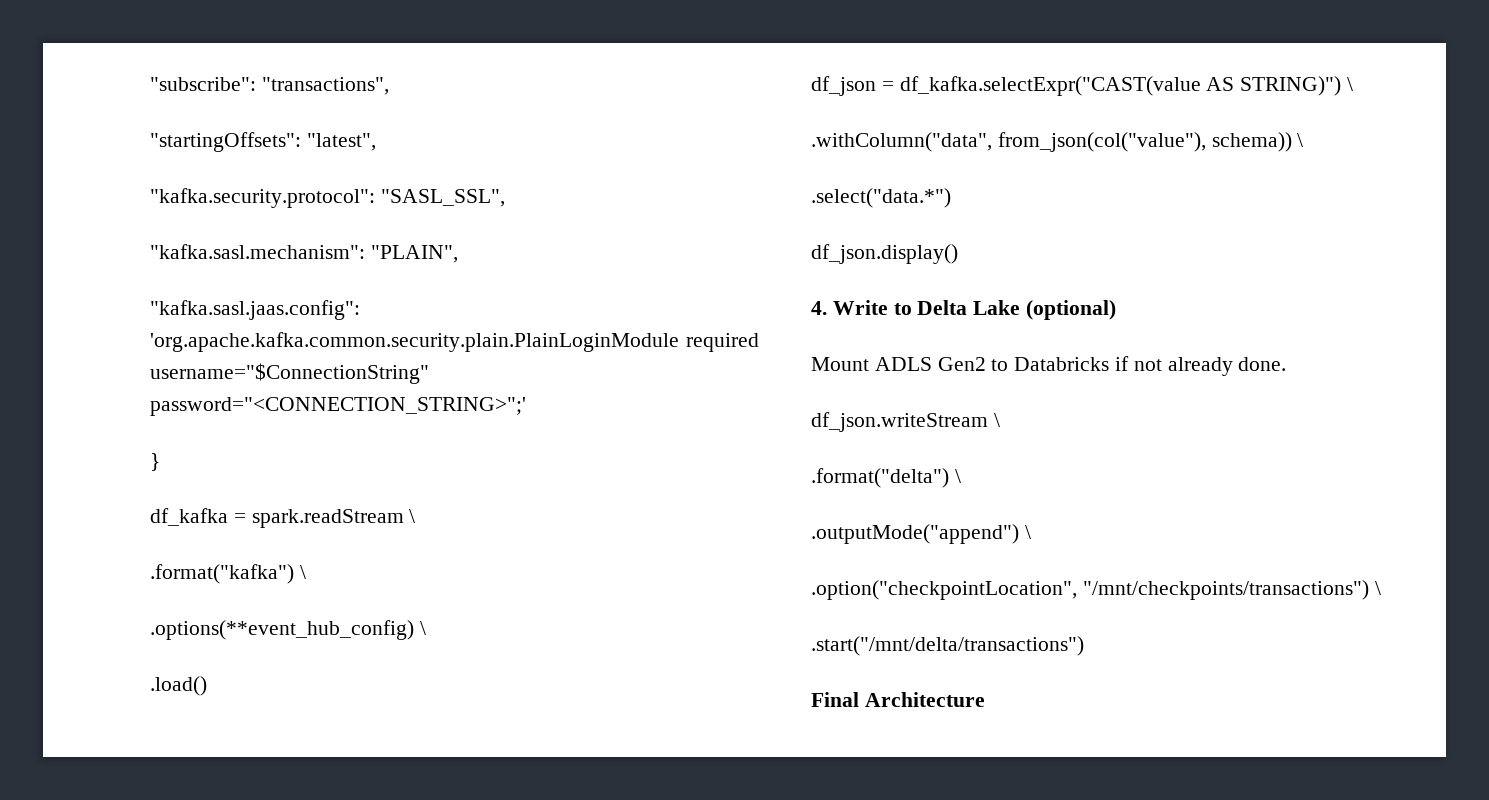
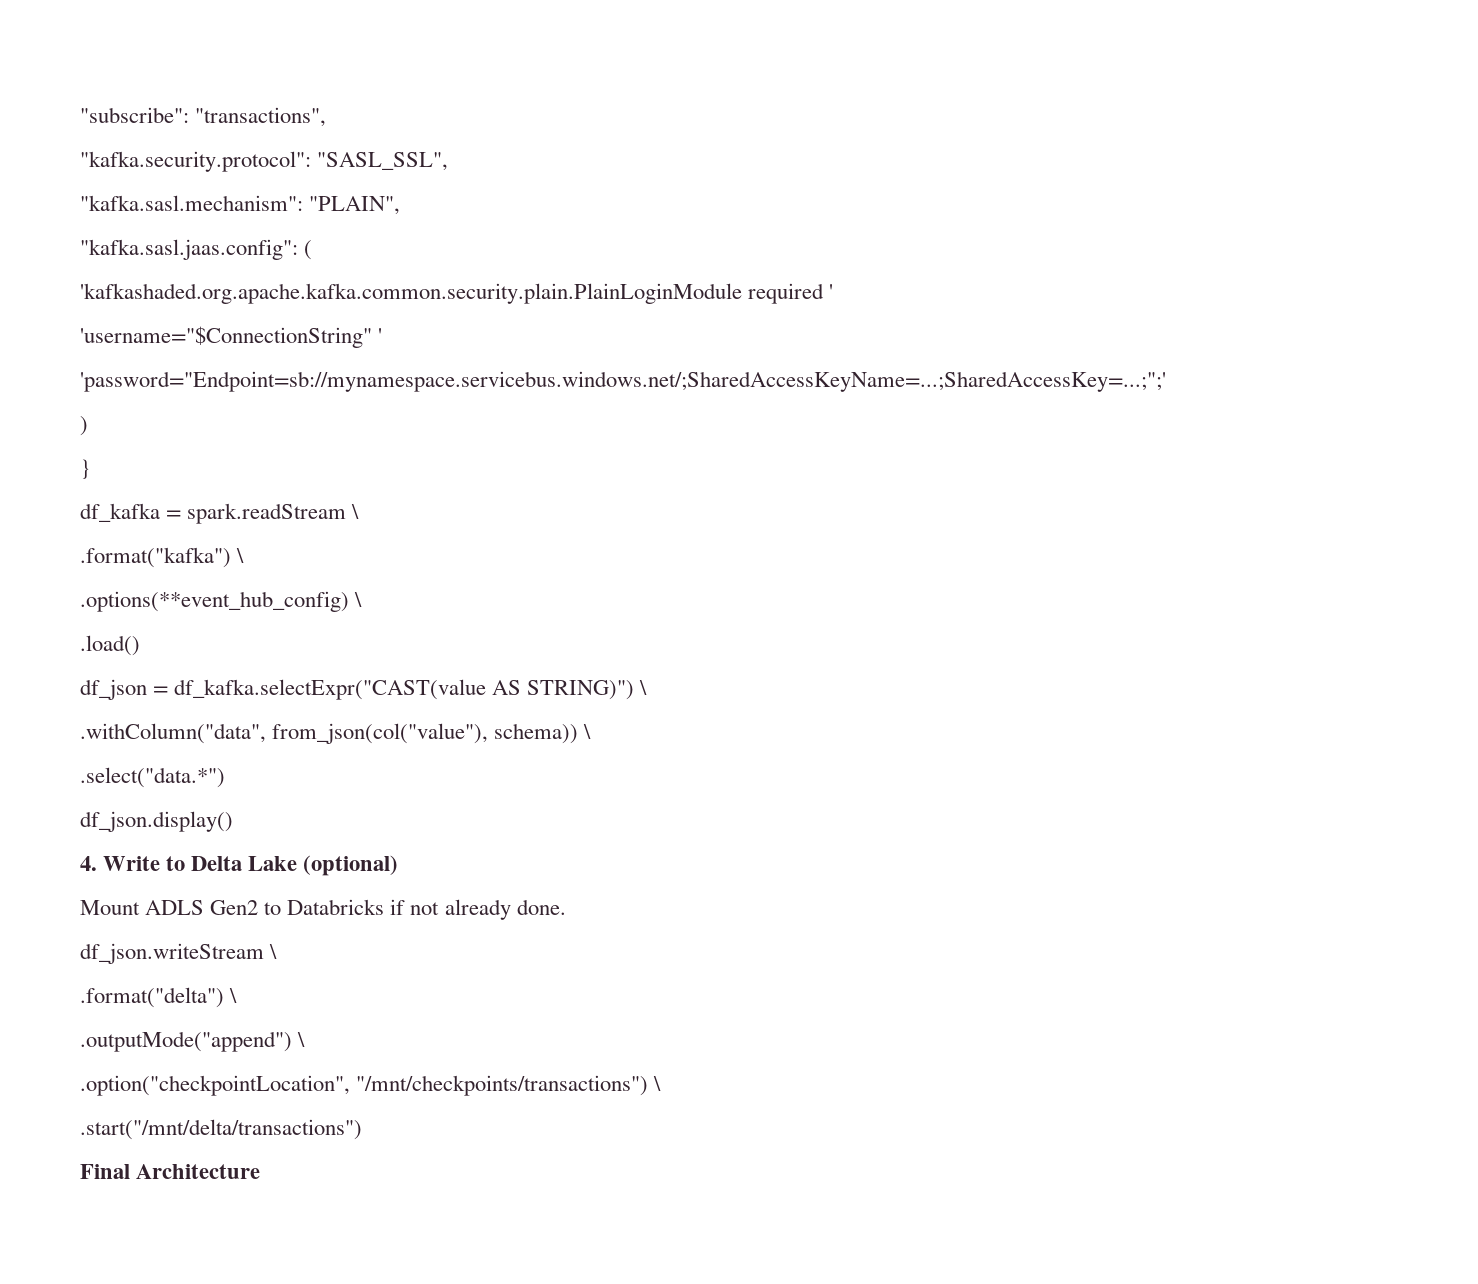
- "startingOffsets": "latest",
- "kafka.sasl.jaas.config": 'org.apache.kafka.common.security.plain.PlainLoginModule required username="$ConnectionString" password="<CONNECTION_STRING>";'
+ "kafka.sasl.jaas.config": (
+ 'kafkashaded.org.apache.kafka.common.security.plain.PlainLoginModule required '
+ 'username="$ConnectionString" '
+ 'password="Endpoint=sb://mynamespace.servicebus.windows.net/;SharedAccessKeyName=...;SharedAccessKey=...;";'
+ )

